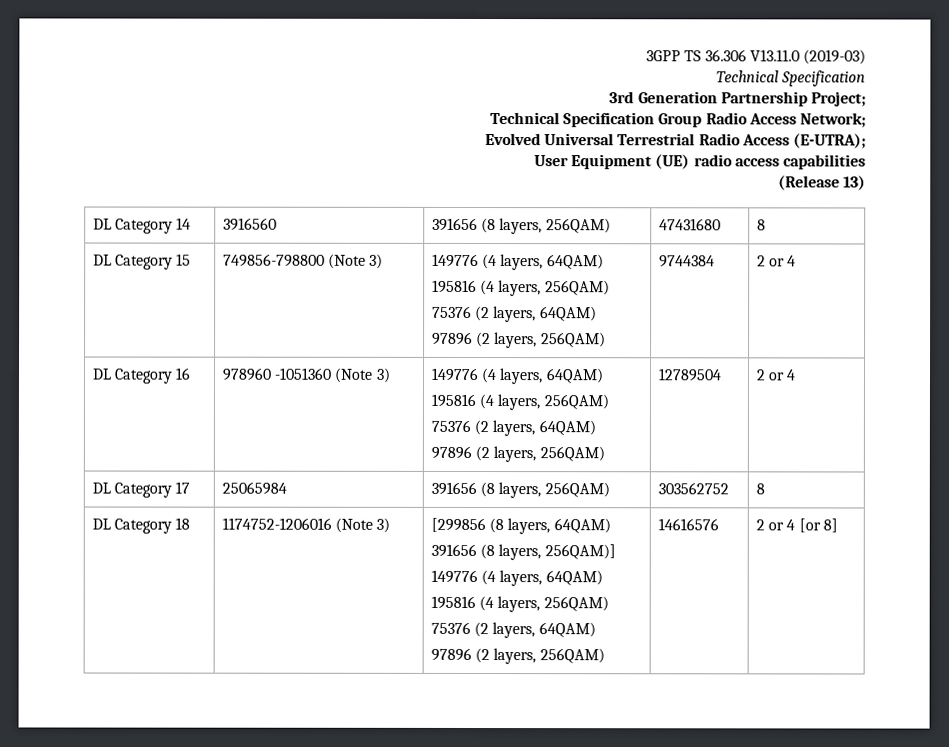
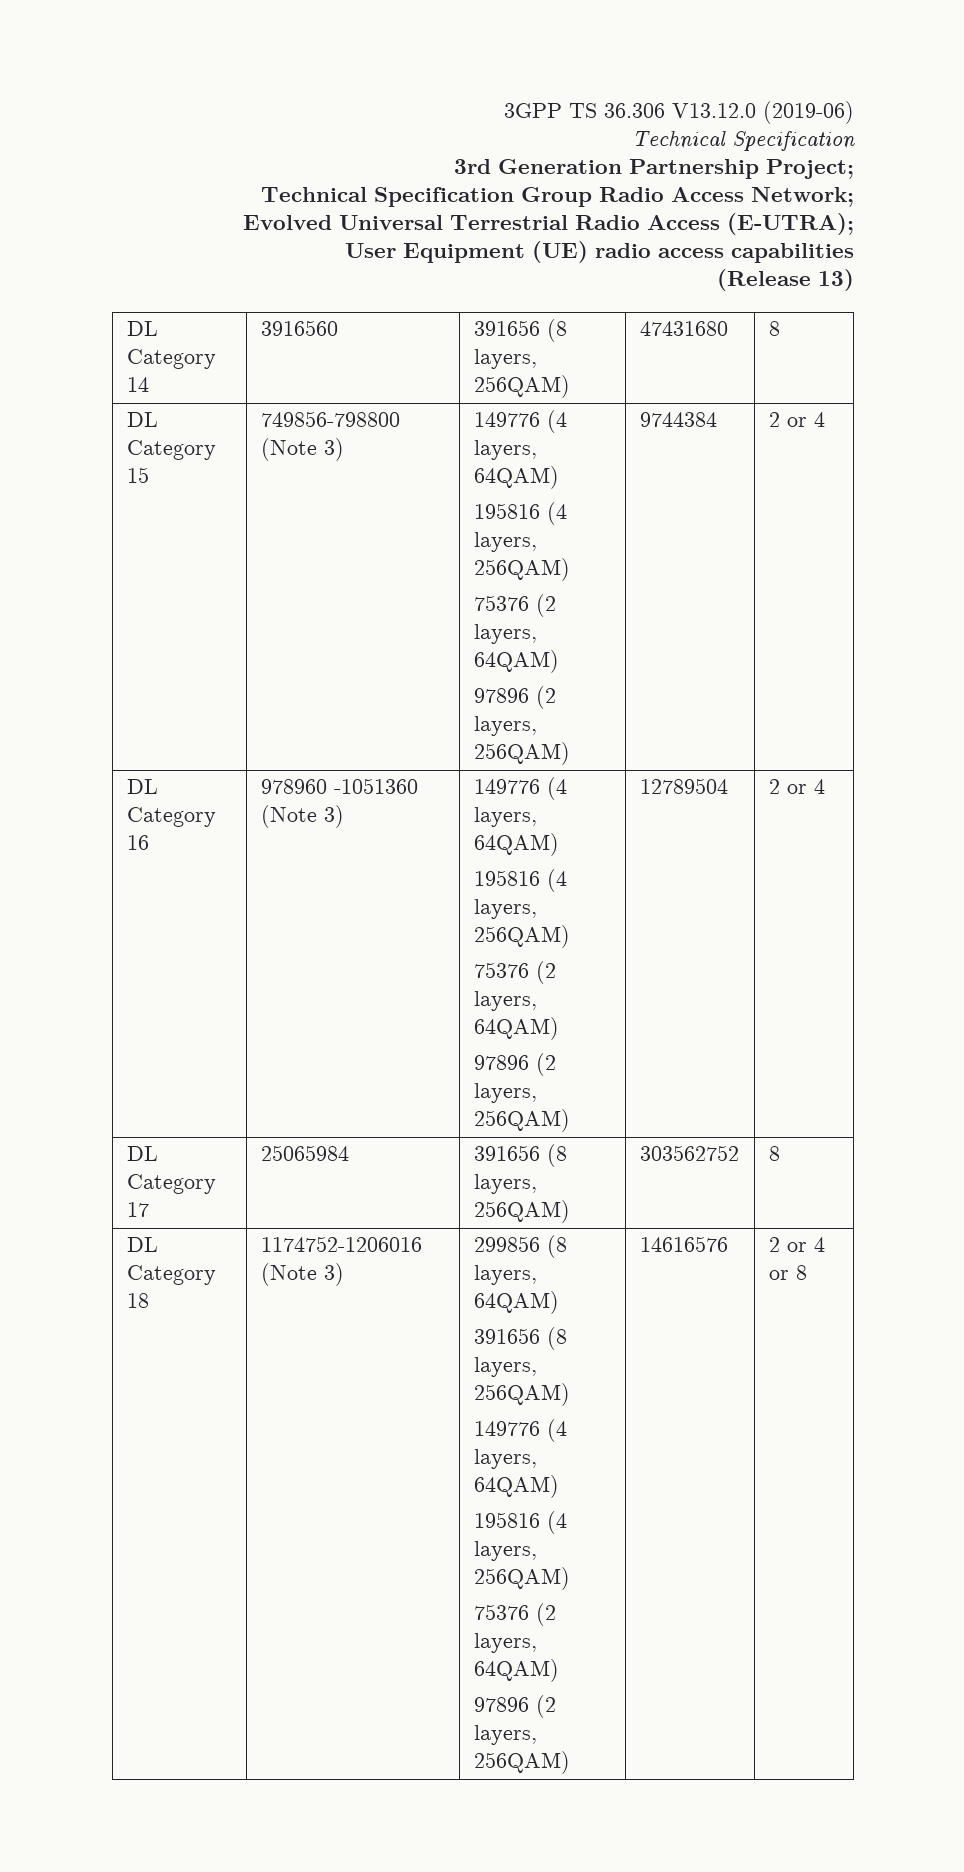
- 3GPP TS 36.306 V13.11.0 (2019-03)
+ 3GPP TS 36.306 V13.12.0 (2019-06)
- DL Category 18 | 1174752-1206016 (Note 3) | [299856 (8 layers, 64QAM)
- 391656 (8 layers, 256QAM)]
+ DL Category 18 | 1174752-1206016 (Note 3) | 299856 (8 layers, 64QAM)
+ 391656 (8 layers, 256QAM)
  149776 (4 layers, 64QAM)
  195816 (4 layers, 256QAM)
  75376 (2 layers, 64QAM)
- 97896 (2 layers, 256QAM) | 14616576 | 2 or 4 [or 8]
+ 97896 (2 layers, 256QAM) | 14616576 | 2 or 4 or 8

